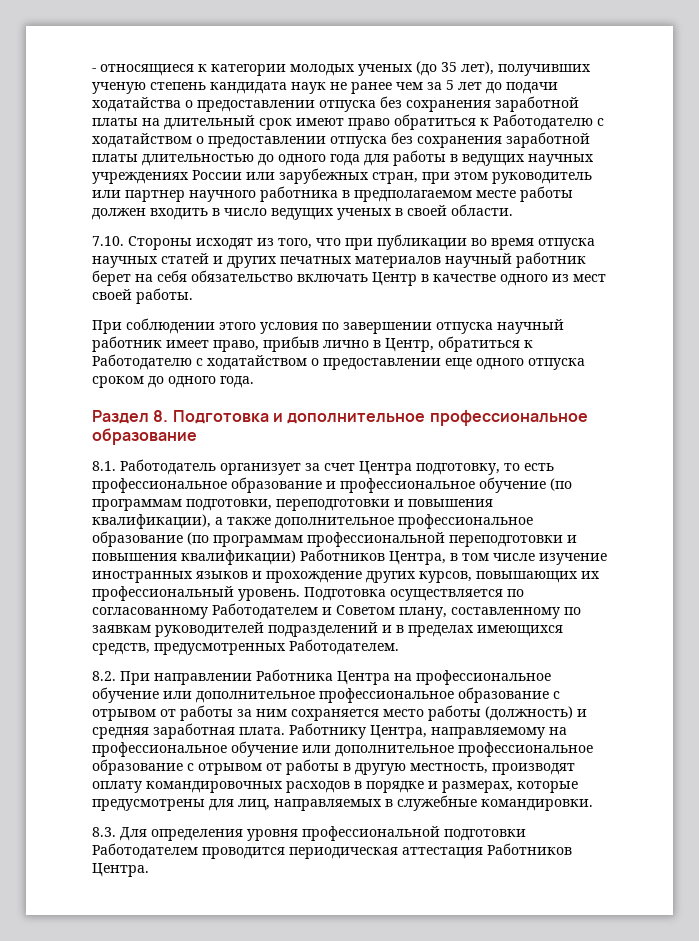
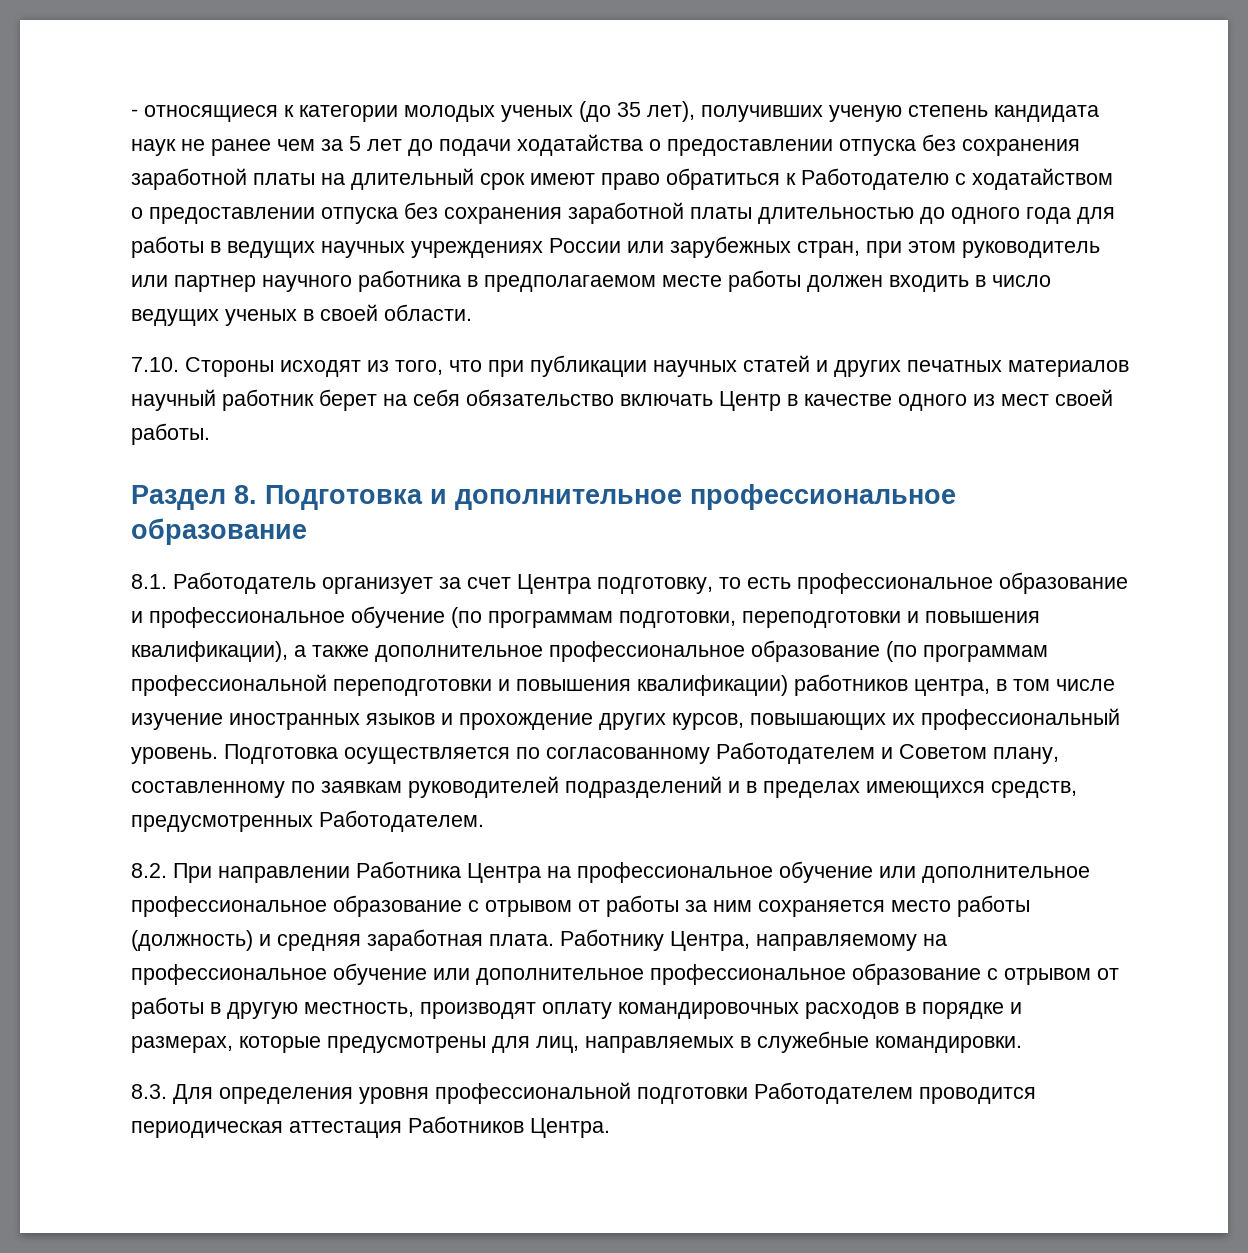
- 7.10. Стороны исходят из того, что при публикации во время отпуска научных статей и других печатных материалов научный работник берет на себя обязательство включать Центр в качестве одного из мест своей работы.
+ 7.10. Стороны исходят из того, что при публикации научных статей и других печатных материалов научный работник берет на себя обязательство включать Центр в качестве одного из мест своей работы.
- При соблюдении этого условия по завершении отпуска научный работник имеет право, прибыв лично в Центр, обратиться к Работодателю с ходатайством о предоставлении еще одного отпуска сроком до одного года.
- 8.1. Работодатель организует за счет Центра подготовку, то есть профессиональное образование и профессиональное обучение (по программам подготовки, переподготовки и повышения квалификации), а также дополнительное профессиональное образование (по программам профессиональной переподготовки и повышения квалификации) Работников Центра, в том числе изучение иностранных языков и прохождение других курсов, повышающих их профессиональный уровень.
+ 8.1. Работодатель организует за счет Центра подготовку, то есть профессиональное образование и профессиональное обучение (по программам подготовки, переподготовки и повышения квалификации), а также дополнительное профессиональное образование (по программам профессиональной переподготовки и повышения квалификации) работников центра, в том числе изучение иностранных языков и прохождение других курсов, повышающих их профессиональный уровень.

